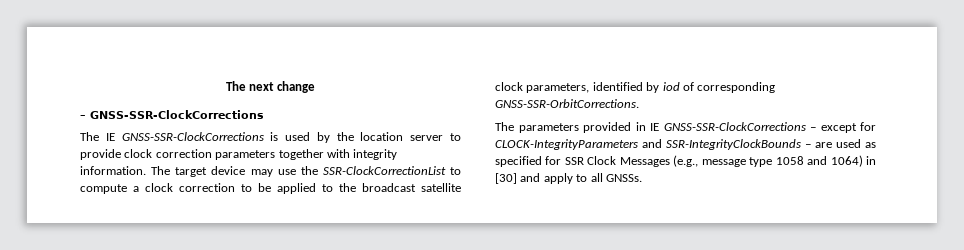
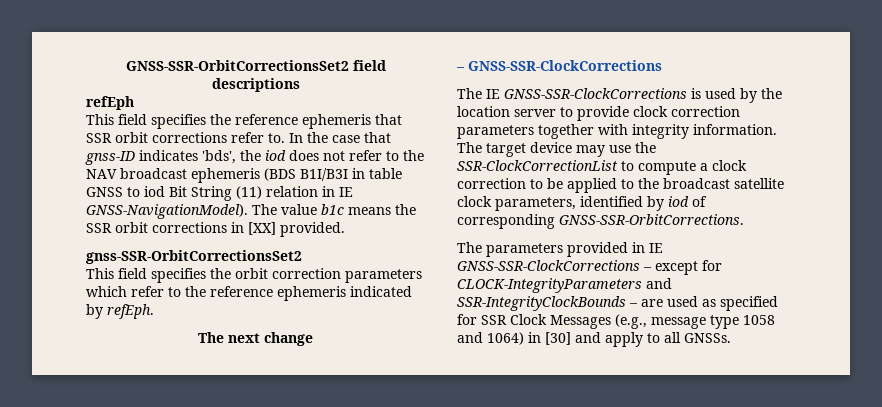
+ GNSS-SSR-OrbitCorrectionsSet2 field descriptions
+ refEph
+ This field specifies the reference ephemeris that SSR orbit corrections refer to. In the case that gnss-ID indicates 'bds', the iod does not refer to the NAV broadcast ephemeris (BDS B1I/B3I in table GNSS to iod Bit String (11) relation in IE GNSS-NavigationModel). The value b1c means the SSR orbit corrections in [XX] provided.
+ gnss-SSR-OrbitCorrectionsSet2
+ This field specifies the orbit correction parameters which refer to the reference ephemeris indicated by refEph.

